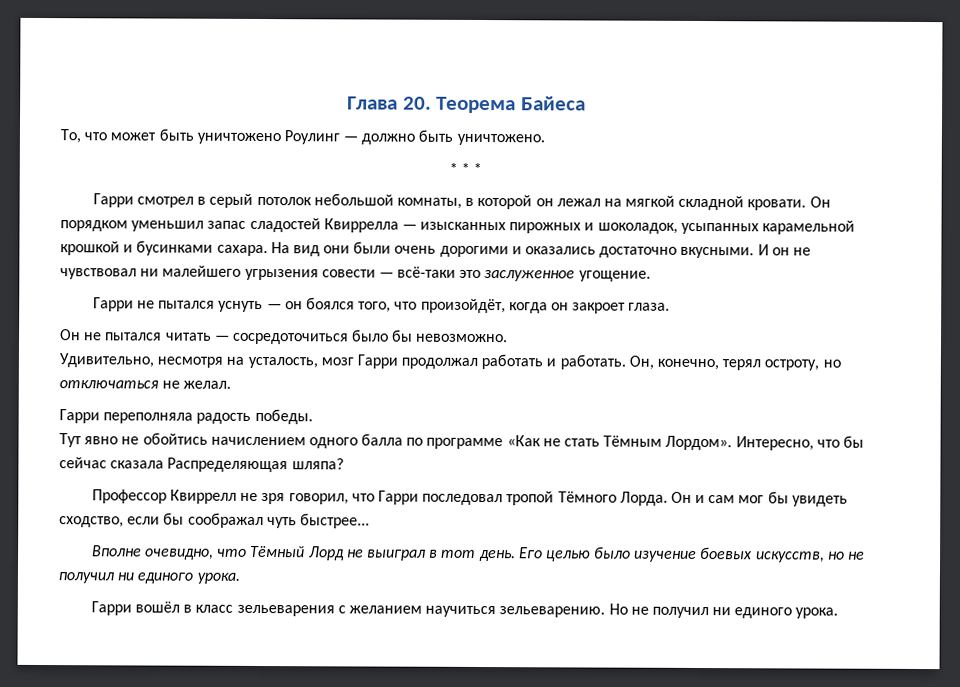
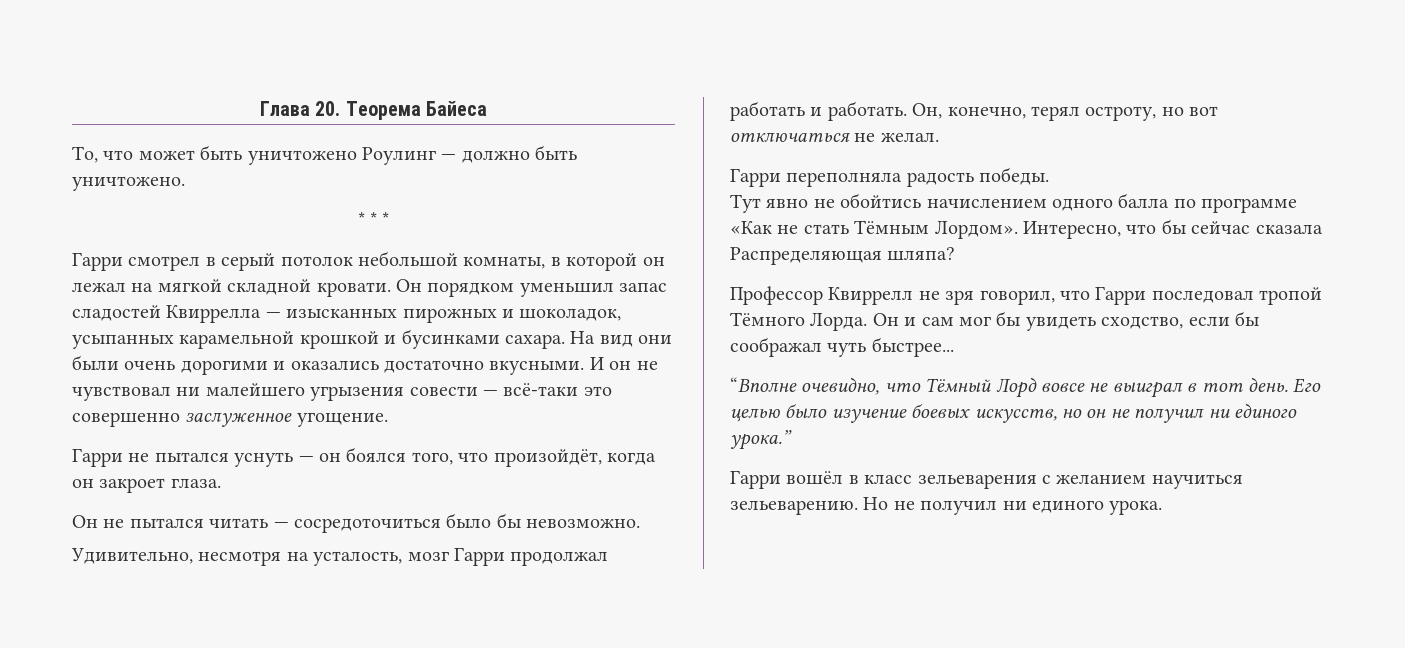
- И он не чувствовал ни малейшего угрызения совести — всё-таки это заслуженное угощение.
+ И он не чувствовал ни малейшего угрызения совести — всё-таки это совершенно заслуженное угощение.
- Он, конечно, терял остроту, но отключаться не желал.
+ Он, конечно, терял остроту, но вот отключаться не желал.
- Вполне очевидно, что Тёмный Лорд не выиграл в тот день.
+ “Вполне очевидно, что Тёмный Лорд вовсе не выиграл в тот день.
- Его целью было изучение боевых искусств, но не получил ни единого урока.
+ Его целью было изучение боевых искусств, но он не получил ни единого урока.”

